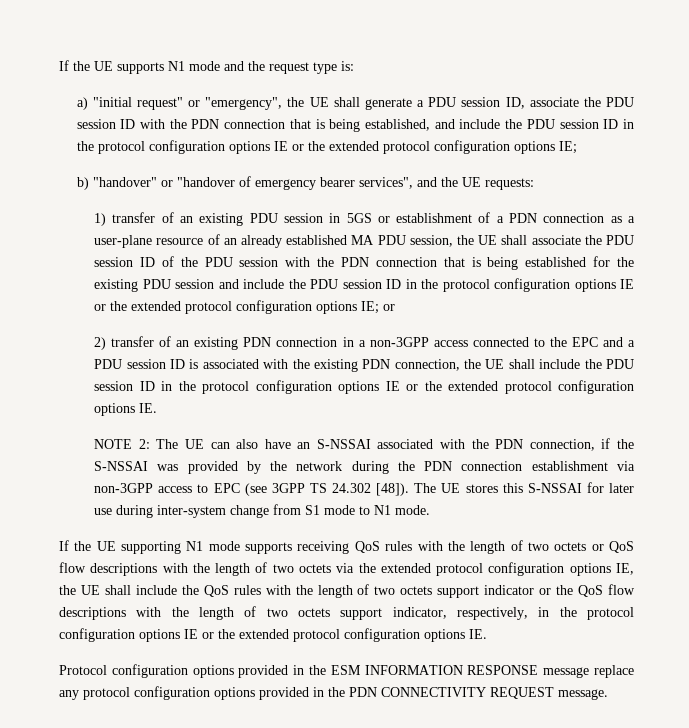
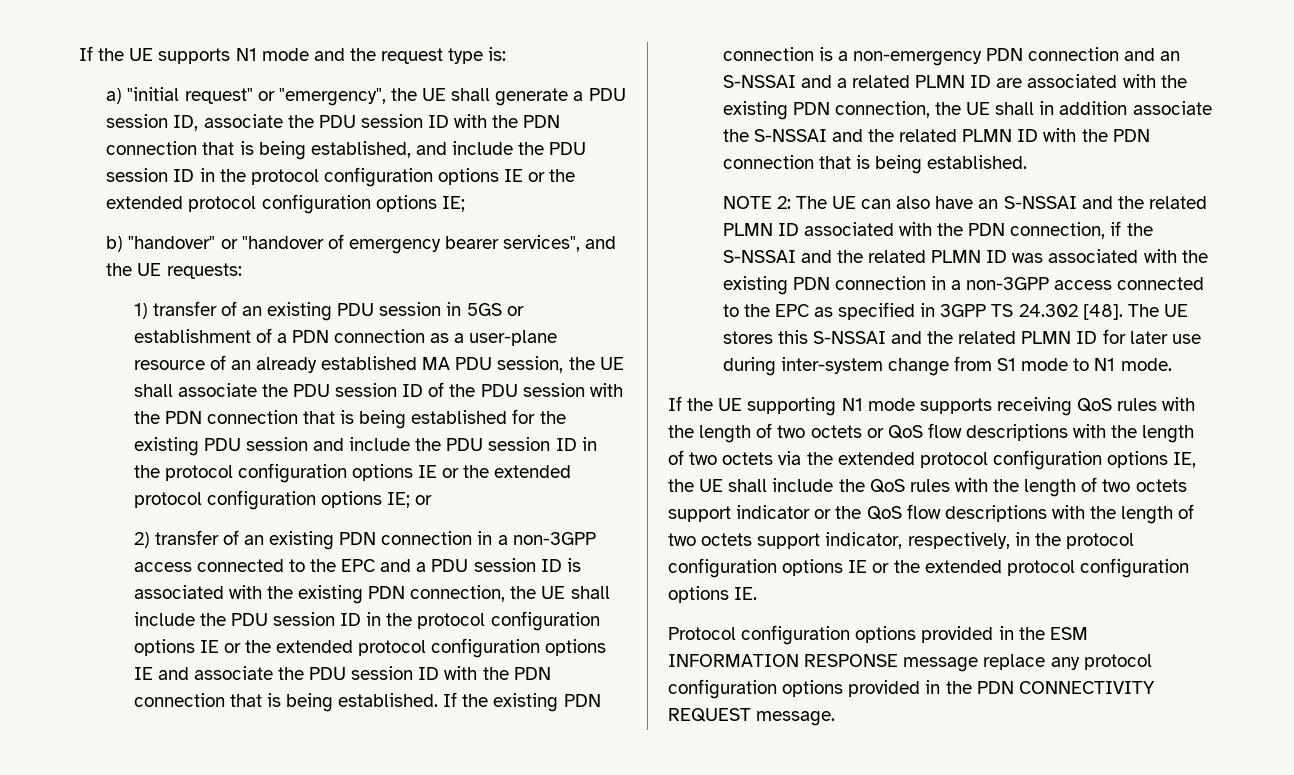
- 2) transfer of an existing PDN connection in a non-3GPP access connected to the EPC and a PDU session ID is associated with the existing PDN connection, the UE shall include the PDU session ID in the protocol configuration options IE or the extended protocol configuration options IE.
+ 2) transfer of an existing PDN connection in a non-3GPP access connected to the EPC and a PDU session ID is associated with the existing PDN connection, the UE shall include the PDU session ID in the protocol configuration options IE or the extended protocol configuration options IE and associate the PDU session ID with the PDN connection that is being established. If the existing PDN connection is a non-emergency PDN connection and an S-NSSAI and a related PLMN ID are associated with the existing PDN connection, the UE shall in addition associate the S-NSSAI and the related PLMN ID with the PDN connection that is being established.
- NOTE 2: The UE can also have an S-NSSAI associated with the PDN connection, if the S-NSSAI was provided by the network during the PDN connection establishment via non-3GPP access to EPC (see 3GPP TS 24.302 [48]).
+ NOTE 2: The UE can also have an S-NSSAI and the related PLMN ID associated with the PDN connection, if the S-NSSAI and the related PLMN ID was associated with the existing PDN connection in a non-3GPP access connected to the EPC as specified in 3GPP TS 24.302 [48].
- The UE stores this S-NSSAI for later use during inter-system change from S1 mode to N1 mode.
+ The UE stores this S-NSSAI and the related PLMN ID for later use during inter-system change from S1 mode to N1 mode.

